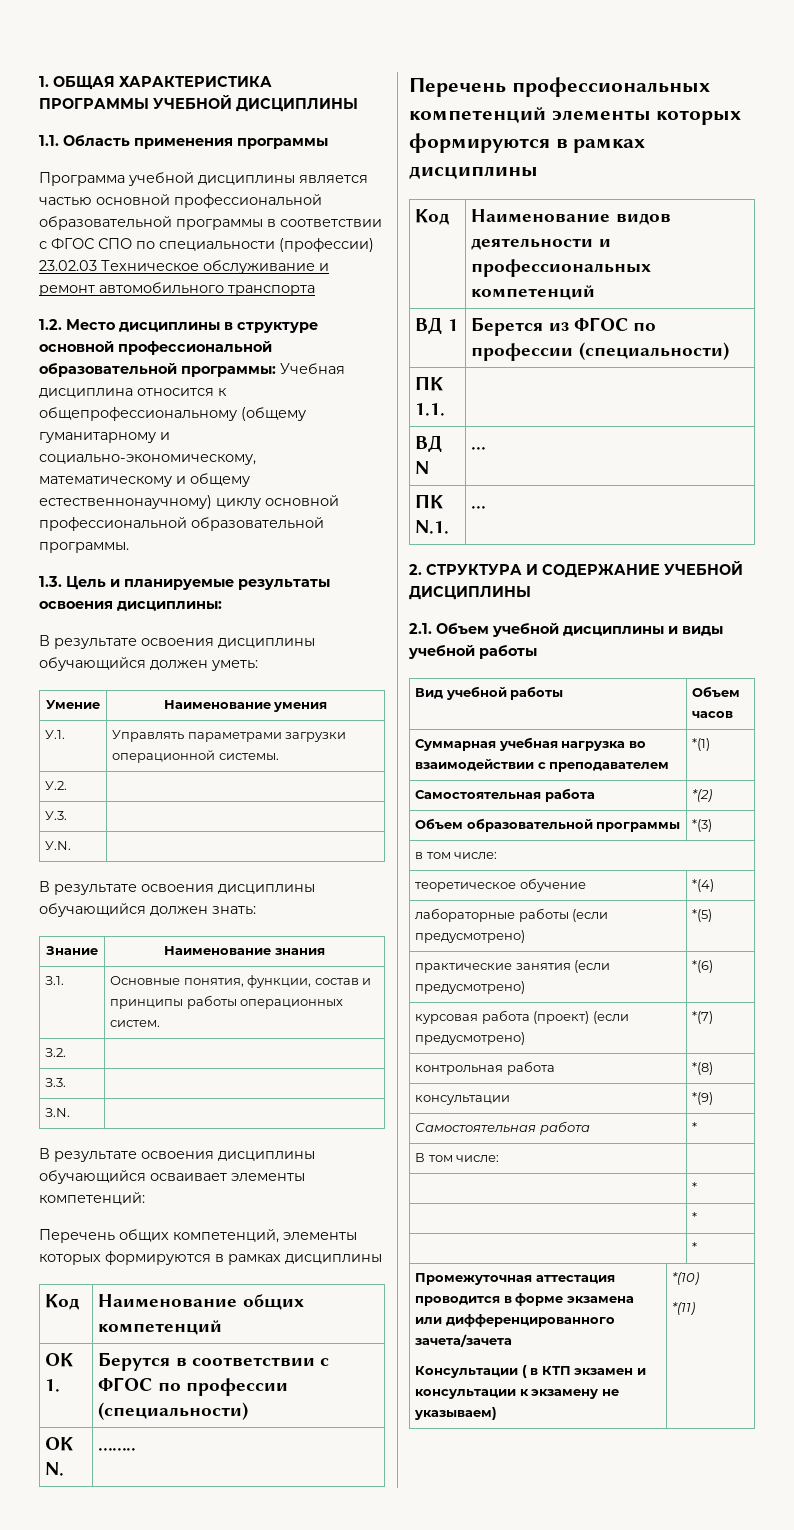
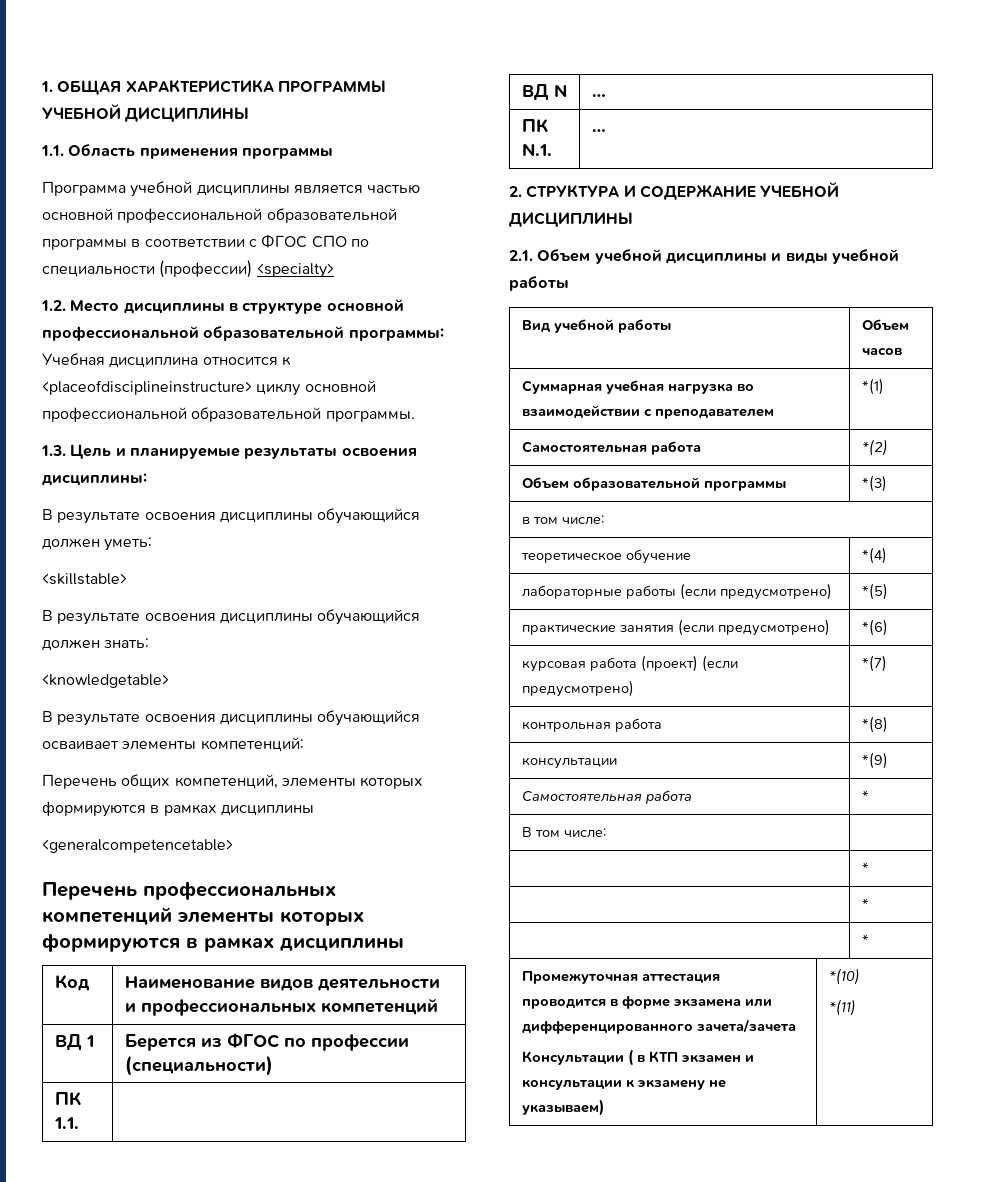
- Программа учебной дисциплины является частью основной профессиональной образовательной программы в соответствии с ФГОС СПО по специальности (профессии) 23.02.03 Техническое обслуживание и ремонт автомобильного транспорта
+ Программа учебной дисциплины является частью основной профессиональной образовательной программы в соответствии с ФГОС СПО по специальности (профессии) <specialty>
- 1.2. Место дисциплины в структуре основной профессиональной образовательной программы: Учебная дисциплина относится к общепрофессиональному (общему гуманитарному и социально-экономическому, математическому и общему естественнонаучному) циклу основной профессиональной образовательной программы.
+ 1.2. Место дисциплины в структуре основной профессиональной образовательной программы: Учебная дисциплина относится к <placeofdisciplineinstructure> циклу основной профессиональной образовательной программы.
- Умение | Наименование умения
- У.1. | Управлять параметрами загрузки операционной системы.
- У.2. |
- У.3. |
- У.N. |
+ <skillstable>
- Знание | Наименование знания
- З.1. | Основные понятия, функции, состав и принципы работы операционных систем.
- З.2. |
- З.3. |
- З.N. |
+ <knowledgetable>
- Код | Наименование общих компетенций
- ОК 1. | Берутся в соответствии с ФГОС по профессии (специальности)
- ОК N. | ……..
+ <generalcompetencetable>

